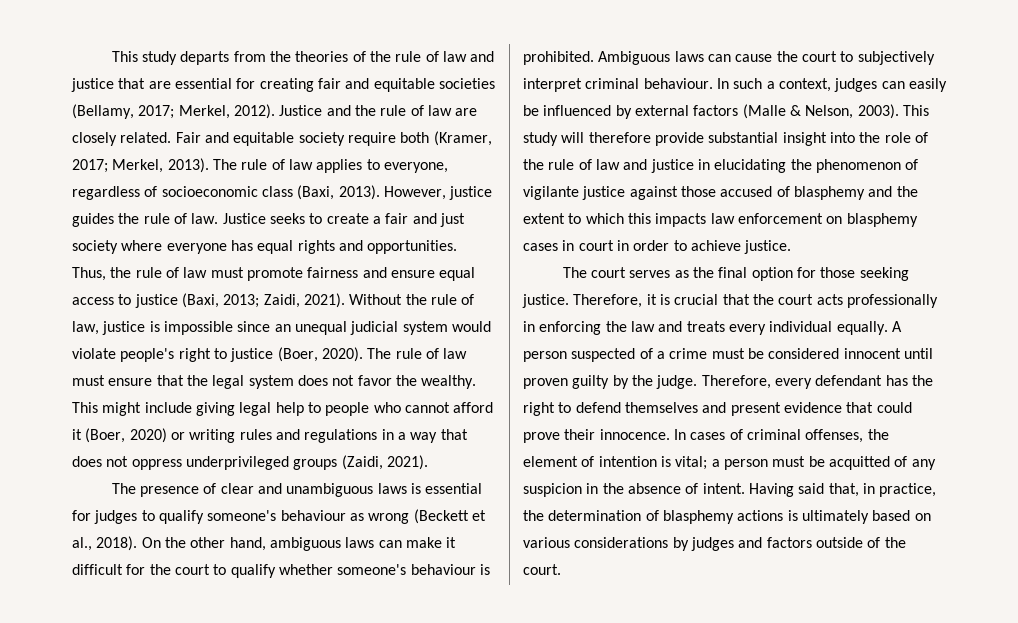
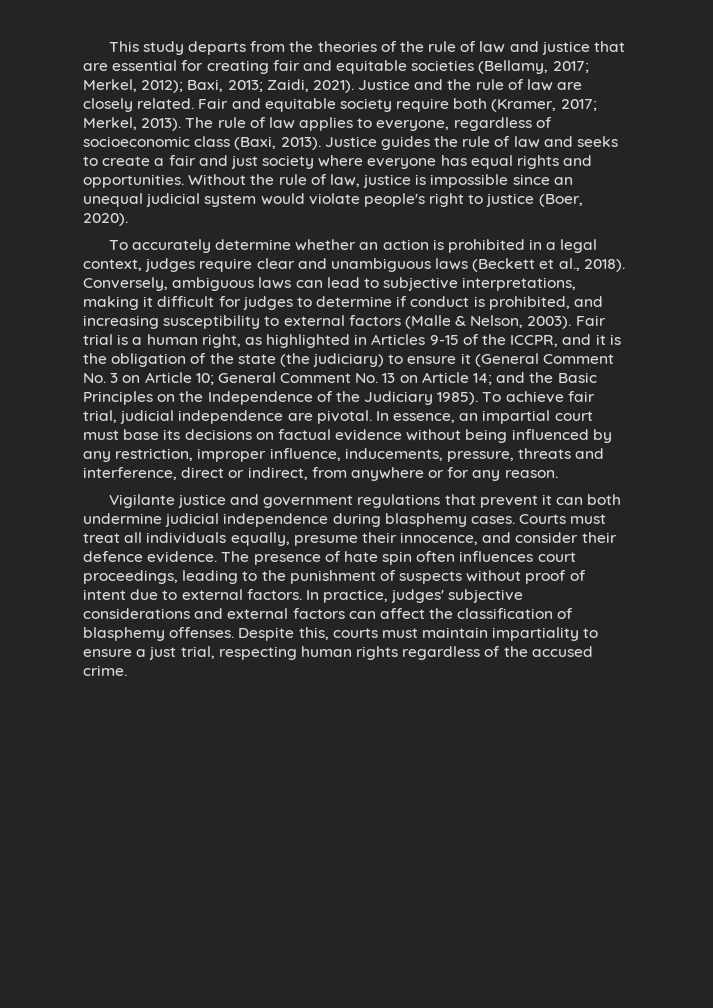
- This study departs from the theories of the rule of law and justice that are essential for creating fair and equitable societies (Bellamy, 2017; Merkel, 2012).
+ This study departs from the theories of the rule of law and justice that are essential for creating fair and equitable societies (Bellamy, 2017; Merkel, 2012); Baxi, 2013; Zaidi, 2021).
- However, justice guides the rule of law. Justice seeks to create a fair and just society where everyone has equal rights and opportunities.
+ Justice guides the rule of law and seeks to create a fair and just society where everyone has equal rights and opportunities.
- Thus, the rule of law must promote fairness and ensure equal access to justice (Baxi, 2013; Zaidi, 2021).
- Without the rule of law, justice is impossible since an unequal judicial system would violate people's right to justice (Boer, 2020). The rule of law must ensure that the legal system does not favor the wealthy. This might include giving legal help to people who cannot afford it (Boer, 2020) or writing rules and regulations in a way that does not oppress underprivileged groups (Zaidi, 2021).
- The presence of clear and unambiguous laws is essential for judges to qualify someone's behaviour as wrong (Beckett et al., 2018). On the other hand, ambiguous laws can make it difficult for the court to qualify whether someone's behaviour is prohibited. Ambiguous laws can cause the court to subjectively interpret criminal behaviour. In such a context, judges can easily be influenced by external factors (Malle & Nelson, 2003).
+ Without the rule of law, justice is impossible since an unequal judicial system would violate people's right to justice (Boer, 2020).
+ To accurately determine whether an action is prohibited in a legal context, judges require clear and unambiguous laws (Beckett et al., 2018). Conversely, ambiguous laws can lead to subjective interpretations, making it difficult for judges to determine if conduct is prohibited, and increasing susceptibility to external factors (Malle & Nelson, 2003).
- This study will therefore provide substantial insight into the role of the rule of law and justice in elucidating the phenomenon of vigilante justice against those accused of blasphemy and the extent to which this impacts law enforcement on blasphemy cases in court in order to achieve justice.
- The court serves as the final option for those seeking justice. Therefore, it is crucial that the court acts professionally in enforcing the law and treats every individual equally. A person suspected of a crime must be considered innocent until proven guilty by the judge. Therefore, every defendant has the right to defend themselves and present evidence that could prove their innocence. In cases of criminal offenses, the element of intention is vital; a person must be acquitted of any suspicion in the absence of intent. Having said that, in practice, the determination of blasphemy actions is ultimately based on various considerations by judges and factors outside of the court.
+ Fair trial is a human right, as highlighted in Articles 9-15 of the ICCPR, and it is the obligation of the state (the judiciary) to ensure it (General Comment No. 3 on Article 10; General Comment No. 13 on Article 14; and the Basic Principles on the Independence of the Judiciary 1985). To achieve fair trial, judicial independence are pivotal. In essence, an impartial court must base its decisions on factual evidence without being influenced by any restriction, improper influence, inducements, pressure, threats and interference, direct or indirect, from anywhere or for any reason.
+ Vigilante justice and government regulations that prevent it can both undermine judicial independence during blasphemy cases. Courts must treat all individuals equally, presume their innocence, and consider their defence evidence. The presence of hate spin often influences court proceedings, leading to the punishment of suspects without proof of intent due to external factors. In practice, judges' subjective considerations and external factors can affect the classification of blasphemy offenses. Despite this, courts must maintain impartiality to ensure a just trial, respecting human rights regardless of the accused crime.

